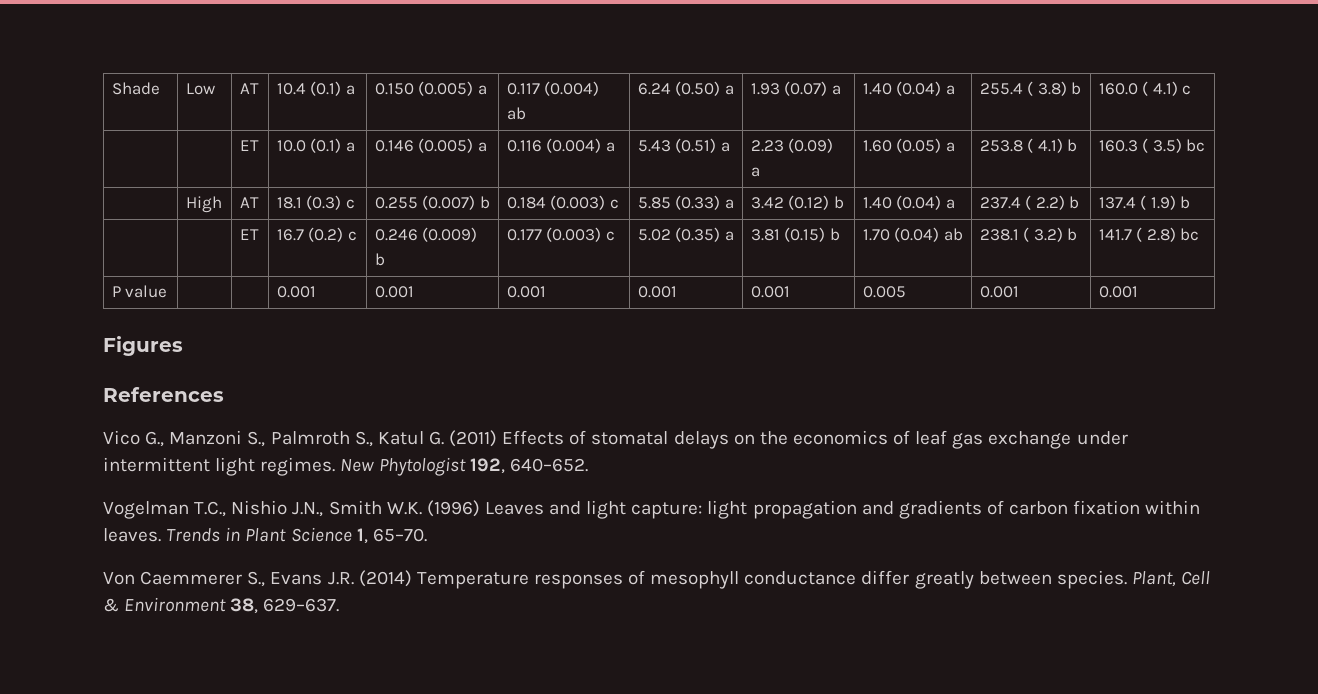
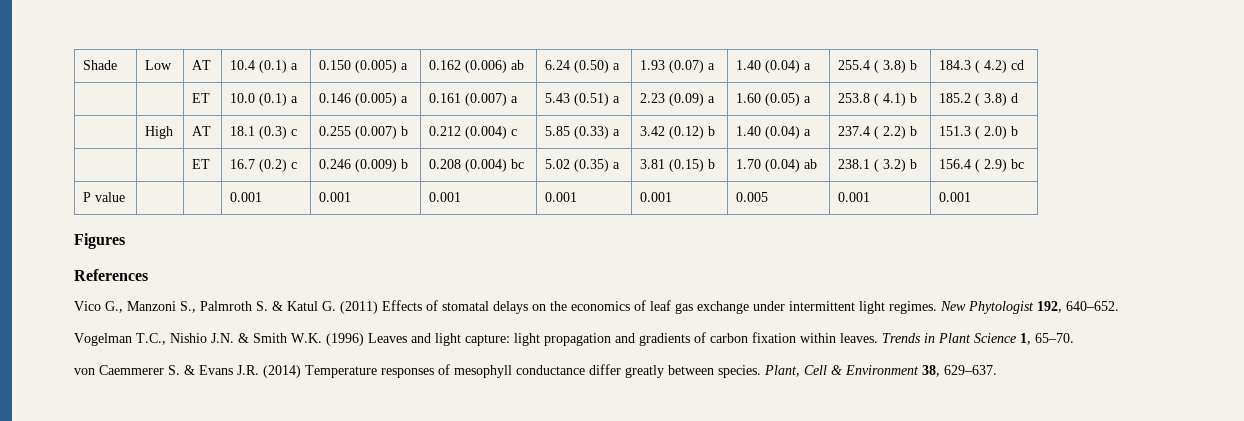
- Shade | Low | AT | 10.4 (0.1) a | 0.150 (0.005) a | 0.117 (0.004) ab | 6.24 (0.50) a | 1.93 (0.07) a | 1.40 (0.04) a | 255.4 ( 3.8) b | 160.0 ( 4.1) c
+ Shade | Low | AT | 10.4 (0.1) a | 0.150 (0.005) a | 0.162 (0.006) ab | 6.24 (0.50) a | 1.93 (0.07) a | 1.40 (0.04) a | 255.4 ( 3.8) b | 184.3 ( 4.2) cd
- | | ET | 10.0 (0.1) a | 0.146 (0.005) a | 0.116 (0.004) a | 5.43 (0.51) a | 2.23 (0.09) a | 1.60 (0.05) a | 253.8 ( 4.1) b | 160.3 ( 3.5) bc
+ | | ET | 10.0 (0.1) a | 0.146 (0.005) a | 0.161 (0.007) a | 5.43 (0.51) a | 2.23 (0.09) a | 1.60 (0.05) a | 253.8 ( 4.1) b | 185.2 ( 3.8) d
- | High | AT | 18.1 (0.3) c | 0.255 (0.007) b | 0.184 (0.003) c | 5.85 (0.33) a | 3.42 (0.12) b | 1.40 (0.04) a | 237.4 ( 2.2) b | 137.4 ( 1.9) b
+ | High | AT | 18.1 (0.3) c | 0.255 (0.007) b | 0.212 (0.004) c | 5.85 (0.33) a | 3.42 (0.12) b | 1.40 (0.04) a | 237.4 ( 2.2) b | 151.3 ( 2.0) b
- | | ET | 16.7 (0.2) c | 0.246 (0.009) b | 0.177 (0.003) c | 5.02 (0.35) a | 3.81 (0.15) b | 1.70 (0.04) ab | 238.1 ( 3.2) b | 141.7 ( 2.8) bc
+ | | ET | 16.7 (0.2) c | 0.246 (0.009) b | 0.208 (0.004) bc | 5.02 (0.35) a | 3.81 (0.15) b | 1.70 (0.04) ab | 238.1 ( 3.2) b | 156.4 ( 2.9) bc
- Vico G., Manzoni S., Palmroth S., Katul G. (2011) Effects of stomatal delays on the economics of leaf gas exchange under intermittent light regimes.
+ Vico G., Manzoni S., Palmroth S. & Katul G. (2011) Effects of stomatal delays on the economics of leaf gas exchange under intermittent light regimes.
- Vogelman T.C., Nishio J.N., Smith W.K. (1996) Leaves and light capture: light propagation and gradients of carbon fixation within leaves.
+ Vogelman T.C., Nishio J.N. & Smith W.K. (1996) Leaves and light capture: light propagation and gradients of carbon fixation within leaves.
- Von Caemmerer S., Evans J.R. (2014) Temperature responses of mesophyll conductance differ greatly between species.
+ von Caemmerer S. & Evans J.R. (2014) Temperature responses of mesophyll conductance differ greatly between species.

